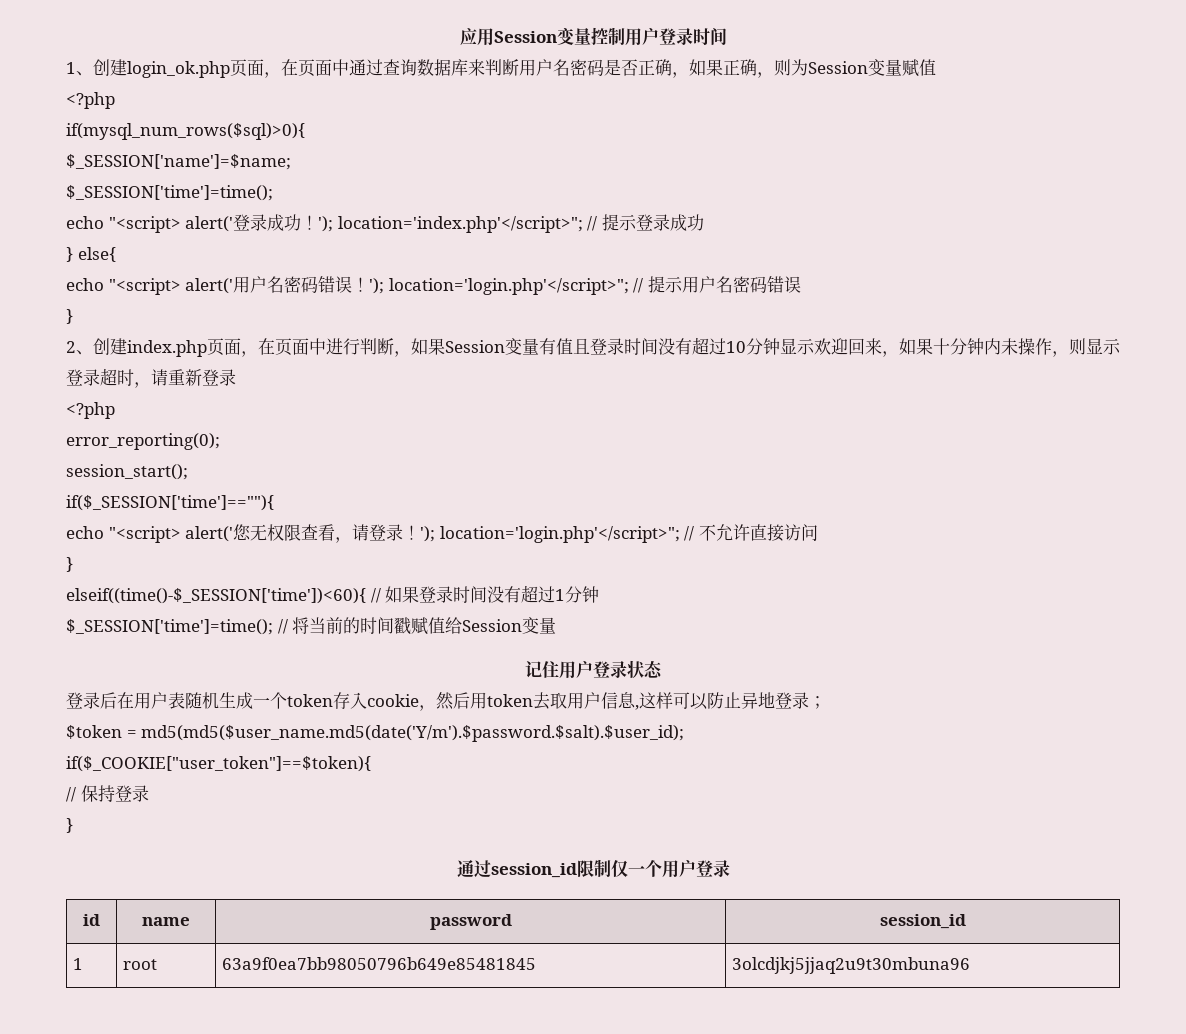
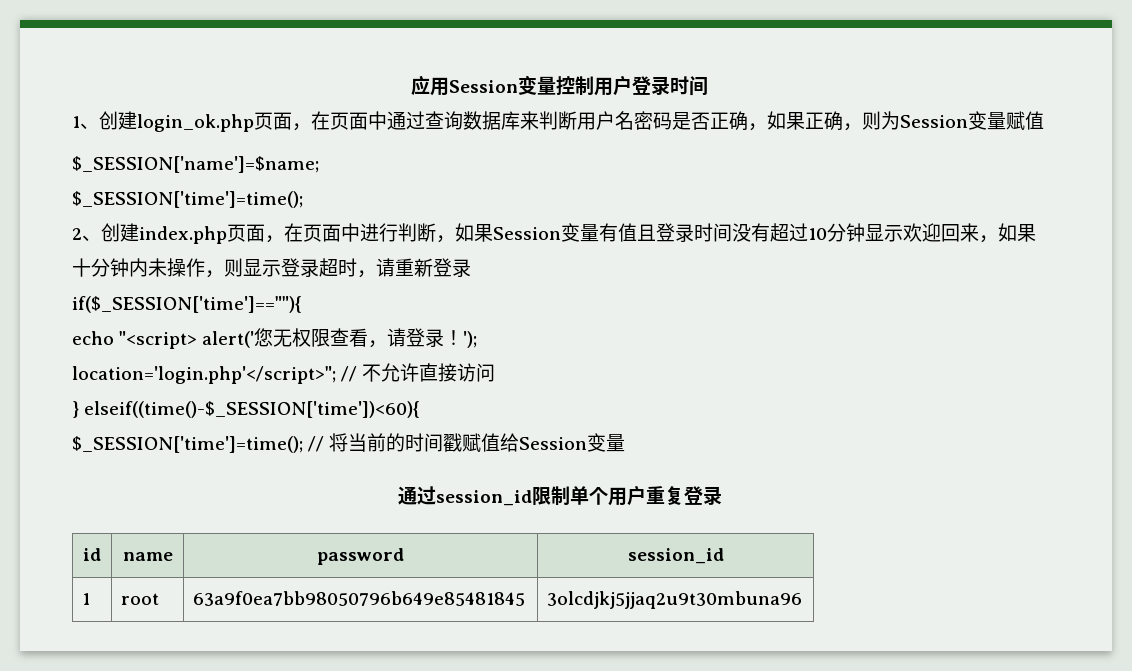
  1、创建login_ok.php页面，在页面中通过查询数据库来判断用户名密码是否正确，如果正确，则为Session变量赋值
- <?php
- if(mysql_num_rows($sql)>0){
- echo "<script> alert('登录成功！'); location='index.php'</script>"; // 提示登录成功
- } else{
- echo "<script> alert('用户名密码错误！'); location='login.php'</script>"; // 提示用户名密码错误
- }
  2、创建index.php页面，在页面中进行判断，如果Session变量有值且登录时间没有超过10分钟显示欢迎回来，如果十分钟内未操作，则显示登录超时，请重新登录
- <?php
- error_reporting(0);
- session_start();
- '); location='login.php'</script>"; // 不允许直接访问
- }
- elseif((time()-$_SESSION['time'])<60){ // 如果登录时间没有超过1分钟
+ ');
+ location='login.php'</script>"; // 不允许直接访问
+ } elseif((time()-$_SESSION['time'])<60){
- 记住用户登录状态
- 登录后在用户表随机生成一个token存入cookie，然后用token去取用户信息,这样可以防止异地登录；
- $token = md5(md5($user_name.md5(date('Y/m').$password.$salt).$user_id);
- if($_COOKIE["user_token"]==$token){
- // 保持登录
- }
- 通过session_id限制仅一个用户登录
+ 通过session_id限制单个用户重复登录

